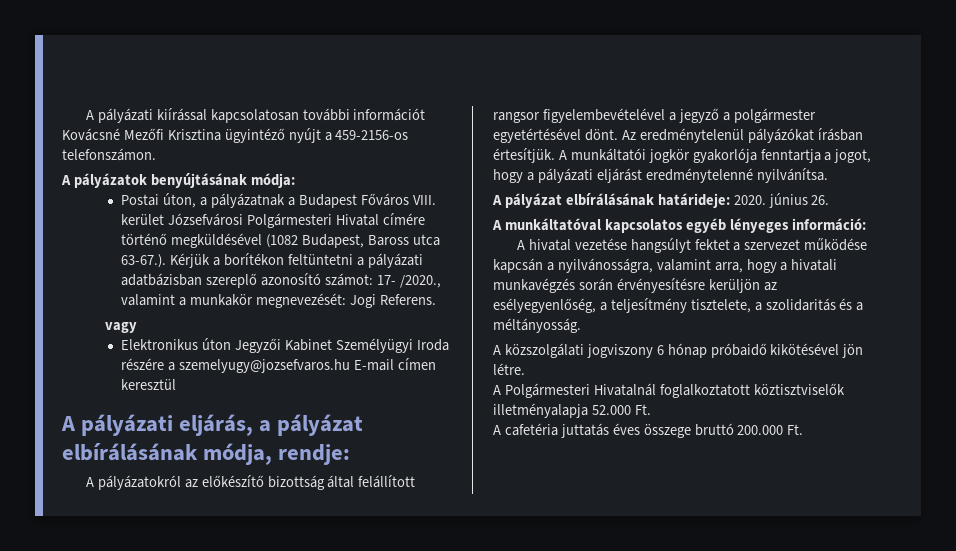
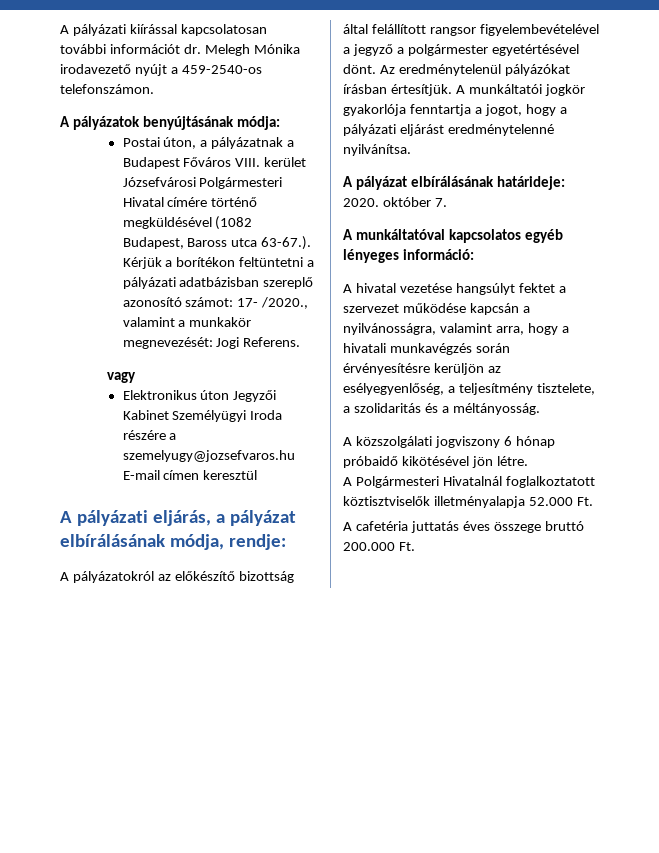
- A pályázati kiírással kapcsolatosan további információt Kovácsné Mezőfi Krisztina ügyintéző nyújt a 459-2156-os telefonszámon.
+ A pályázati kiírással kapcsolatosan további információt dr. Melegh Mónika irodavezető nyújt a 459-2540-os telefonszámon.
- A pályázat elbírálásának határideje: 2020. június 26.
+ A pályázat elbírálásának határideje: 2020. október 7.

